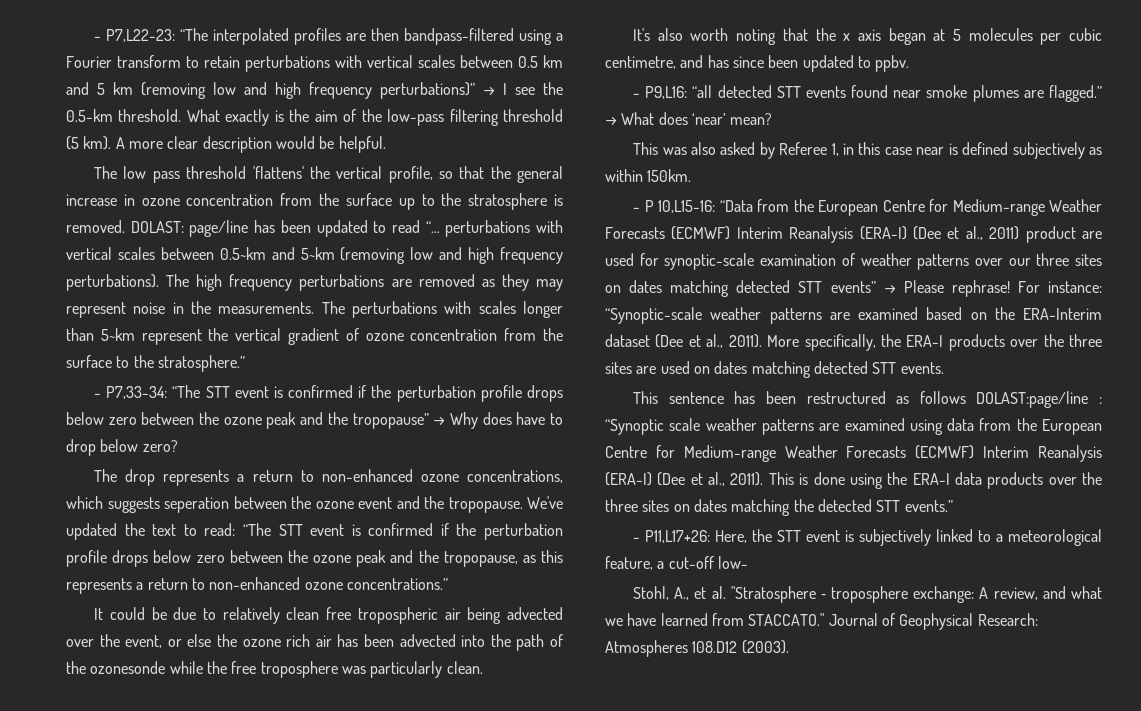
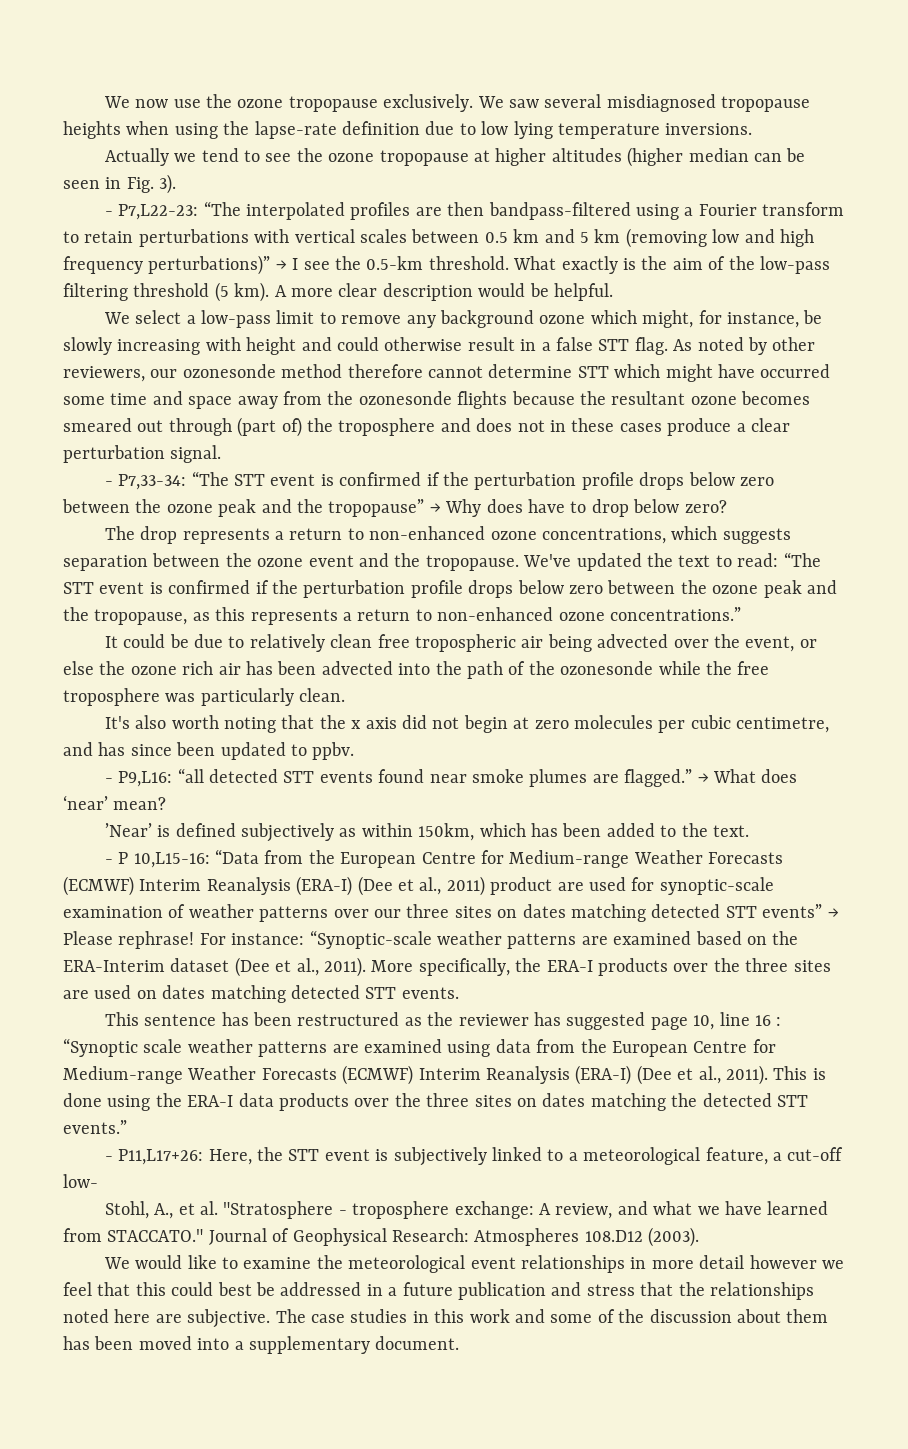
+ We now use the ozone tropopause exclusively. We saw several misdiagnosed tropopause heights when using the lapse-rate definition due to low lying temperature inversions.
+ Actually we tend to see the ozone tropopause at higher altitudes (higher median can be seen in Fig. 3).
- The low pass threshold 'flattens' the vertical profile, so that the general increase in ozone concentration from the surface up to the stratosphere is removed. DOLAST: page/line has been updated to read “... perturbations with vertical scales between 0.5~km and 5~km (removing low and high frequency perturbations). The high frequency perturbations are removed as they may represent noise in the measurements. The perturbations with scales longer than 5~km represent the vertical gradient of ozone concentration from the surface to the stratosphere.”
+ We select a low-pass limit to remove any background ozone which might, for instance, be slowly increasing with height and could otherwise result in a false STT flag. As noted by other reviewers, our ozonesonde method therefore cannot determine STT which might have occurred some time and space away from the ozonesonde flights because the resultant ozone becomes smeared out through (part of) the troposphere and does not in these cases produce a clear perturbation signal.
- The drop represents a return to non-enhanced ozone concentrations, which suggests seperation between the ozone event and the tropopause.
+ The drop represents a return to non-enhanced ozone concentrations, which suggests separation between the ozone event and the tropopause.
- It's also worth noting that the x axis began at 5 molecules per cubic centimetre, and has since been updated to ppbv.
+ It's also worth noting that the x axis did not begin at zero molecules per cubic centimetre, and has since been updated to ppbv.
- This was also asked by Referee 1, in this case near is defined subjectively as within 150km.
+ ’Near’ is defined subjectively as within 150km, which has been added to the text.
- This sentence has been restructured as follows DOLAST:page/line : “Synoptic scale weather patterns are examined using data from the European Centre for Medium-range Weather Forecasts (ECMWF) Interim Reanalysis (ERA-I) (Dee et al., 2011).
+ This sentence has been restructured as the reviewer has suggested page 10, line 16 : “Synoptic scale weather patterns are examined using data from the European Centre for Medium-range Weather Forecasts (ECMWF) Interim Reanalysis (ERA-I) (Dee et al., 2011).
+ We would like to examine the meteorological event relationships in more detail however we feel that this could best be addressed in a future publication and stress that the relationships noted here are subjective. The case studies in this work and some of the discussion about them has been moved into a supplementary document.

